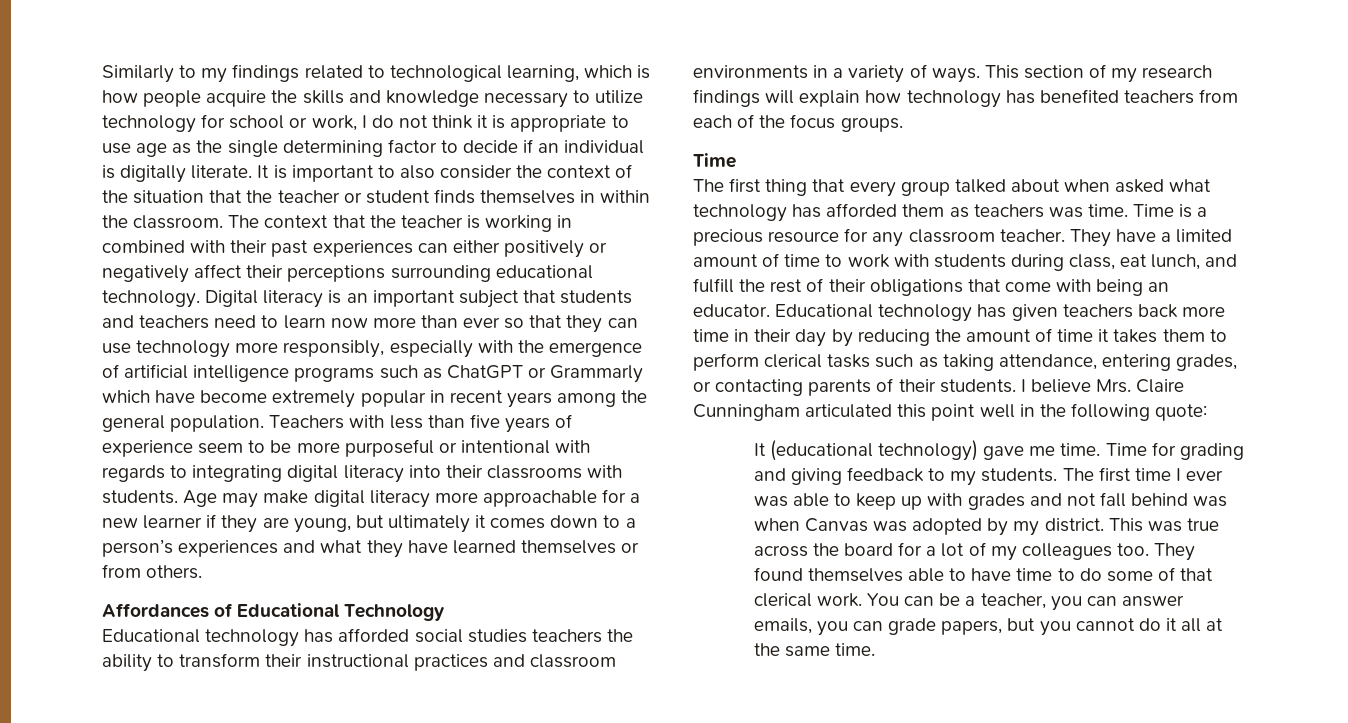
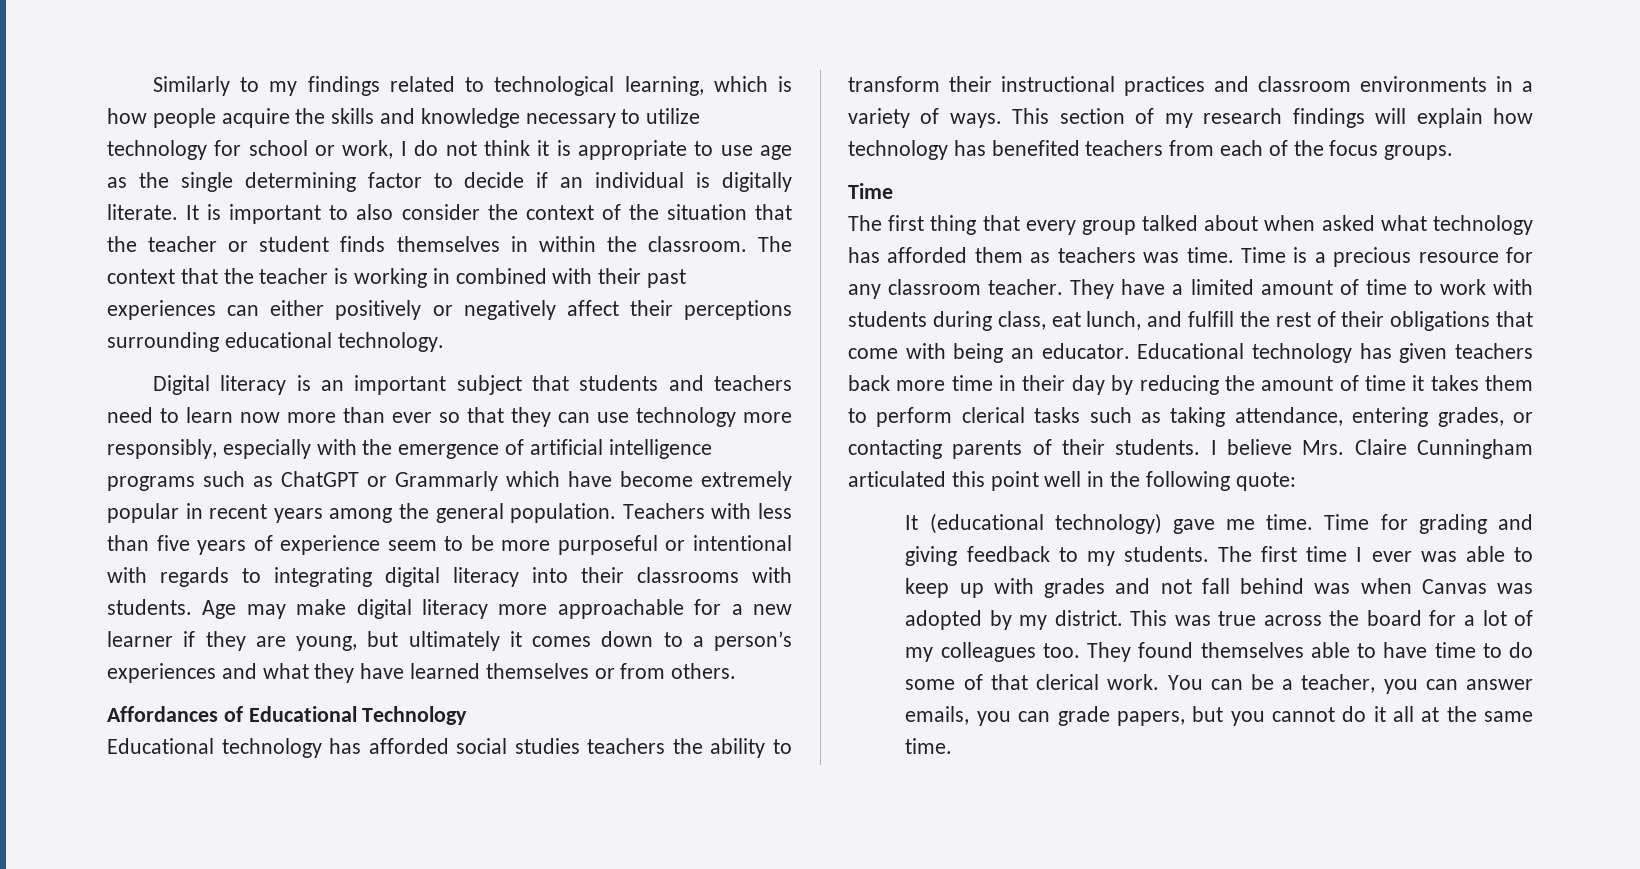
- The context that the teacher is working in combined with their past experiences can either positively or negatively affect their perceptions surrounding educational technology. Digital literacy is an important subject that students and teachers need to learn now more than ever so that they can use technology more responsibly, especially with the emergence of artificial intelligence programs such as ChatGPT or Grammarly which have become extremely popular in recent years among the general population.
+ The context that the teacher is working in combined with their past experiences can either positively or negatively affect their perceptions surrounding educational technology.
+ Digital literacy is an important subject that students and teachers need to learn now more than ever so that they can use technology more responsibly, especially with the emergence of artificial intelligence programs such as ChatGPT or Grammarly which have become extremely popular in recent years among the general population.

